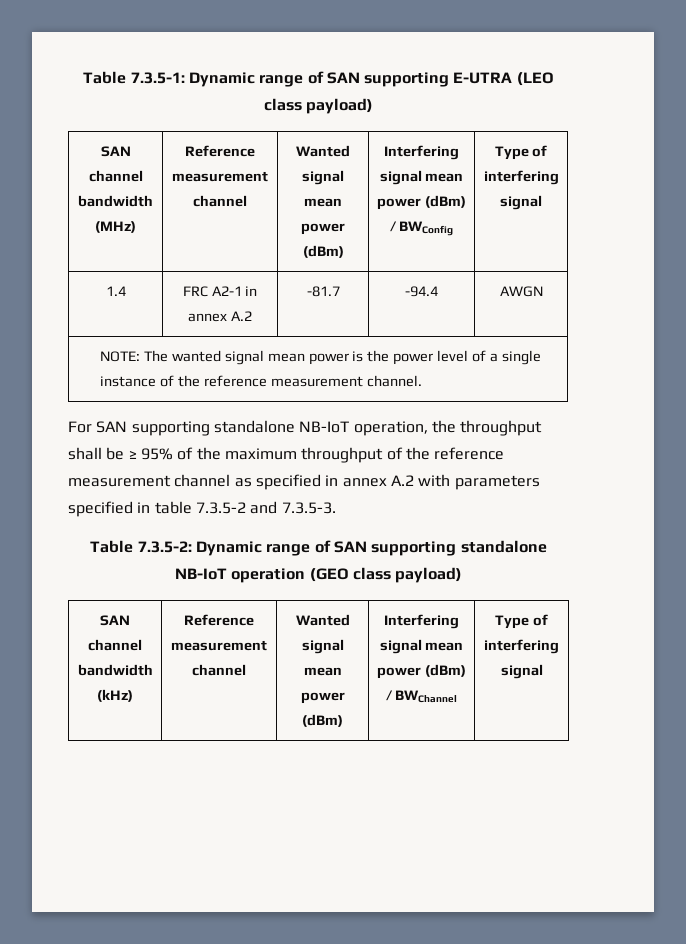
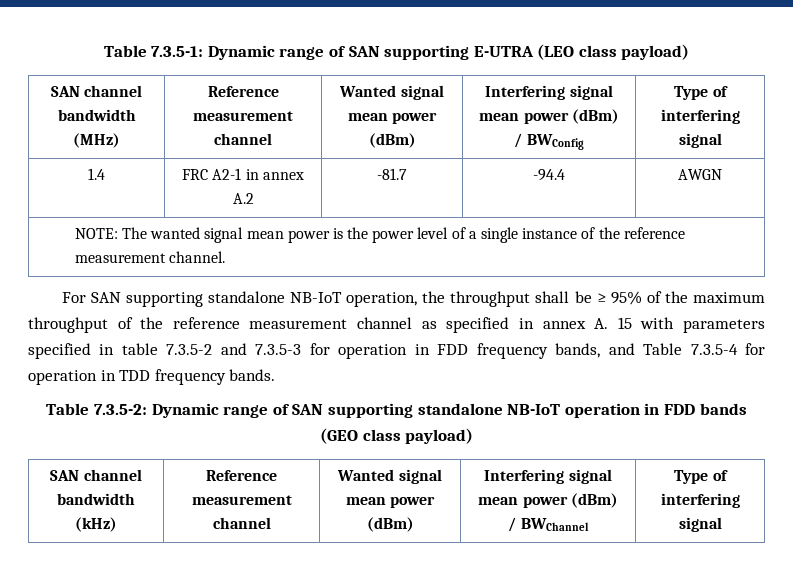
- For SAN supporting standalone NB-IoT operation, the throughput shall be ≥ 95% of the maximum throughput of the reference measurement channel as specified in annex A.2 with parameters specified in table 7.3.5-2 and 7.3.5-3.
+ For SAN supporting standalone NB-IoT operation, the throughput shall be ≥ 95% of the maximum throughput of the reference measurement channel as specified in annex A. 15 with parameters specified in table 7.3.5-2 and 7.3.5-3 for operation in FDD frequency bands, and Table 7.3.5-4 for operation in TDD frequency bands.
- Table 7.3.5-2: Dynamic range of SAN supporting standalone NB-IoT operation (GEO class payload)
+ Table 7.3.5-2: Dynamic range of SAN supporting standalone NB-IoT operation in FDD bands (GEO class payload)

